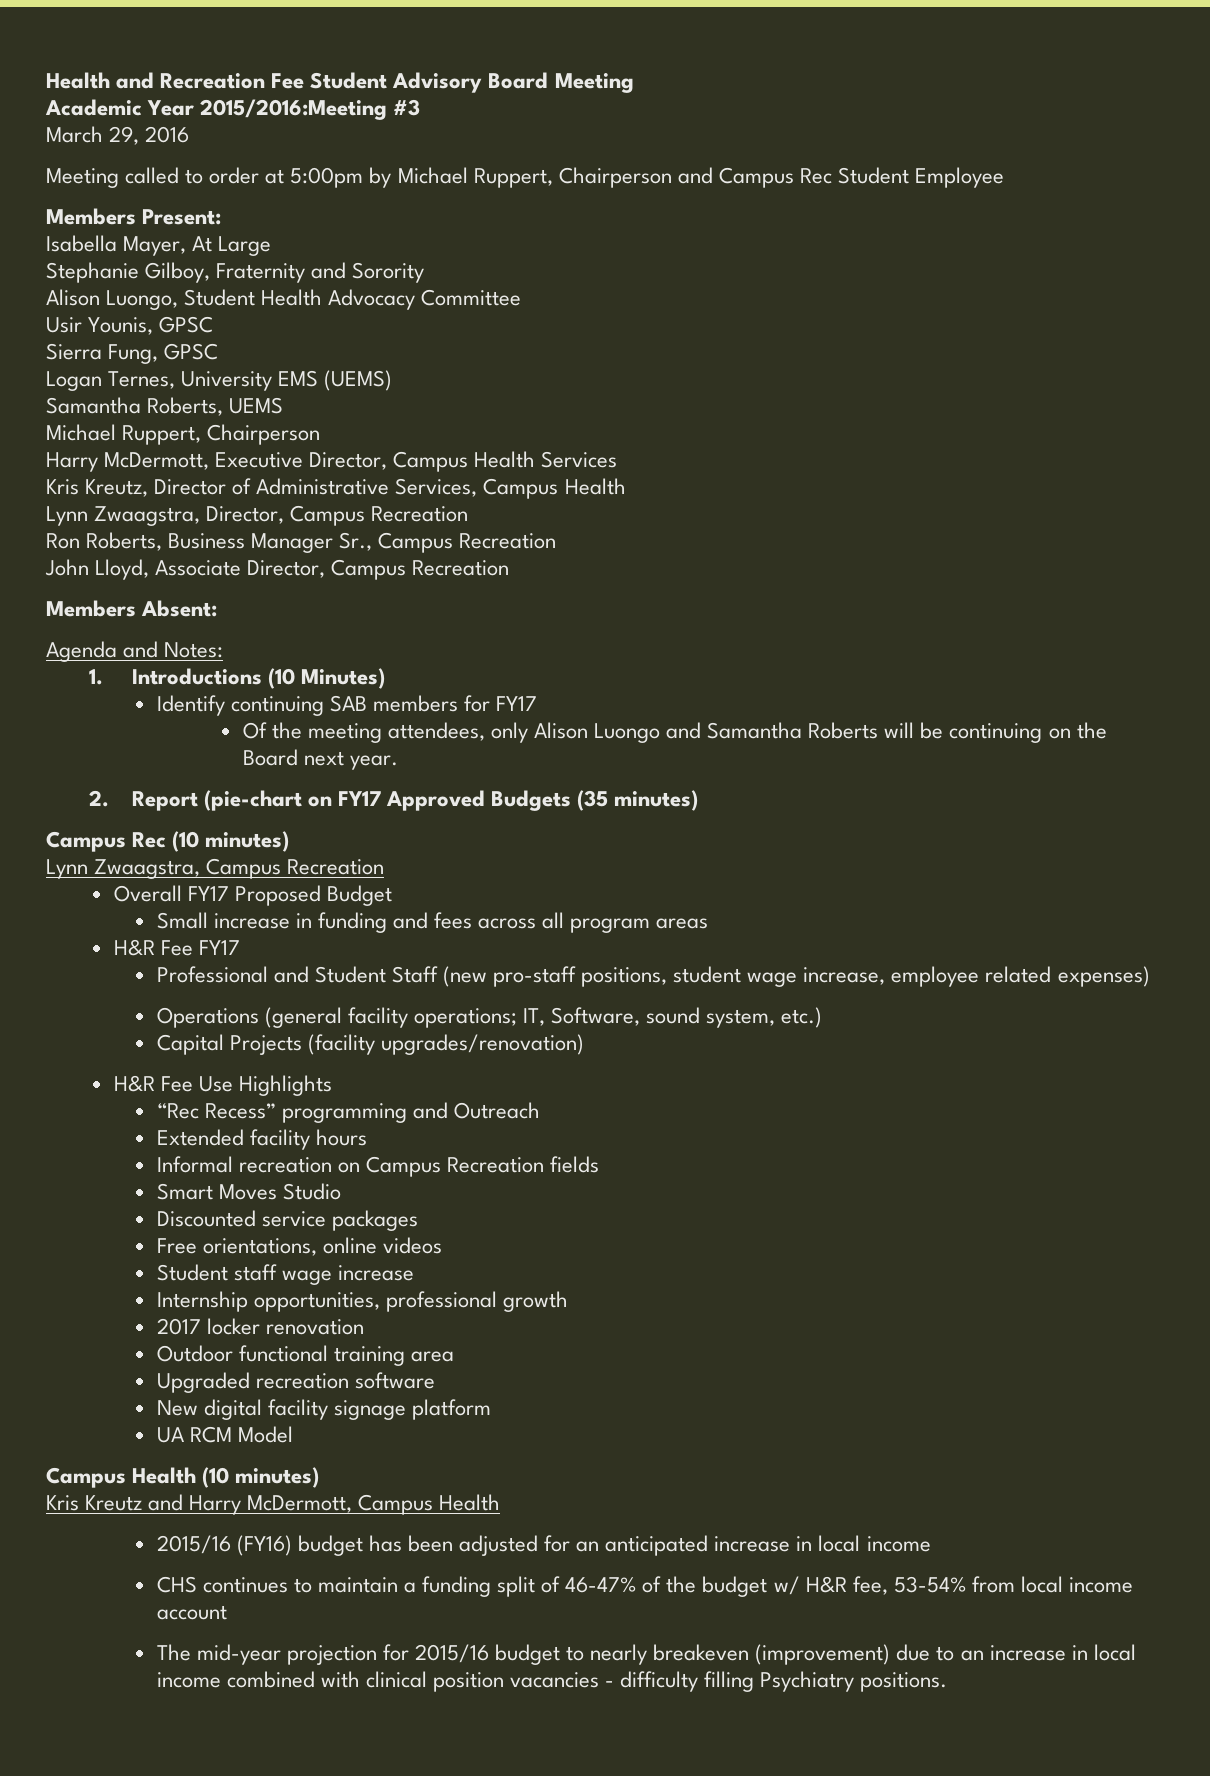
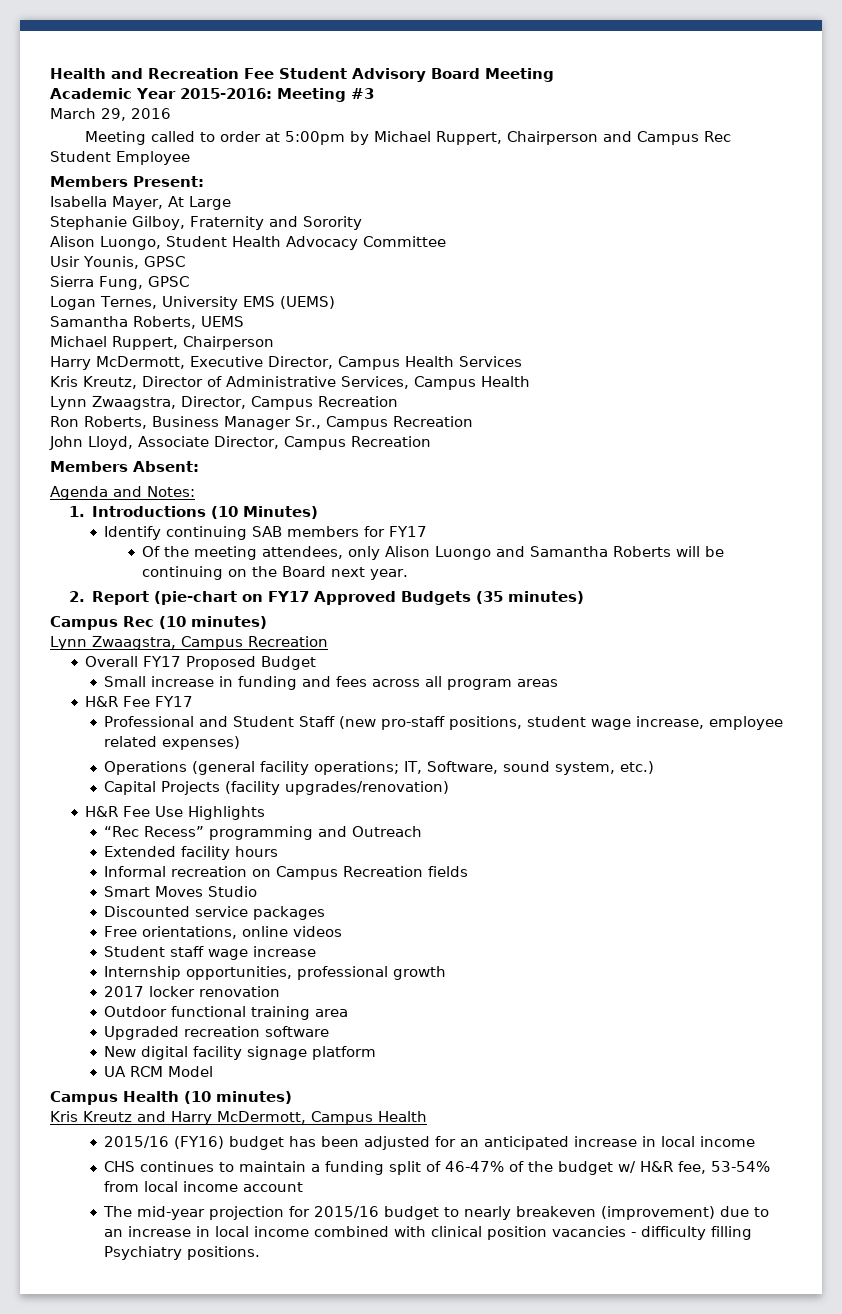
- Academic Year 2015/2016:Meeting #3
+ Academic Year 2015-2016: Meeting #3

